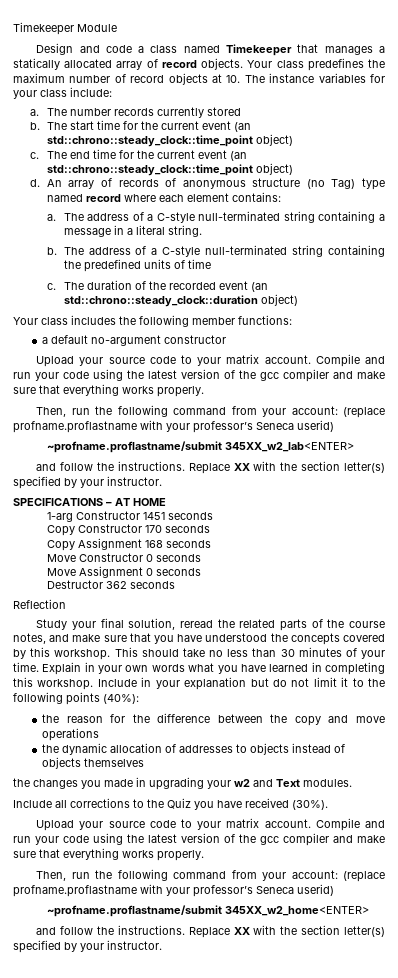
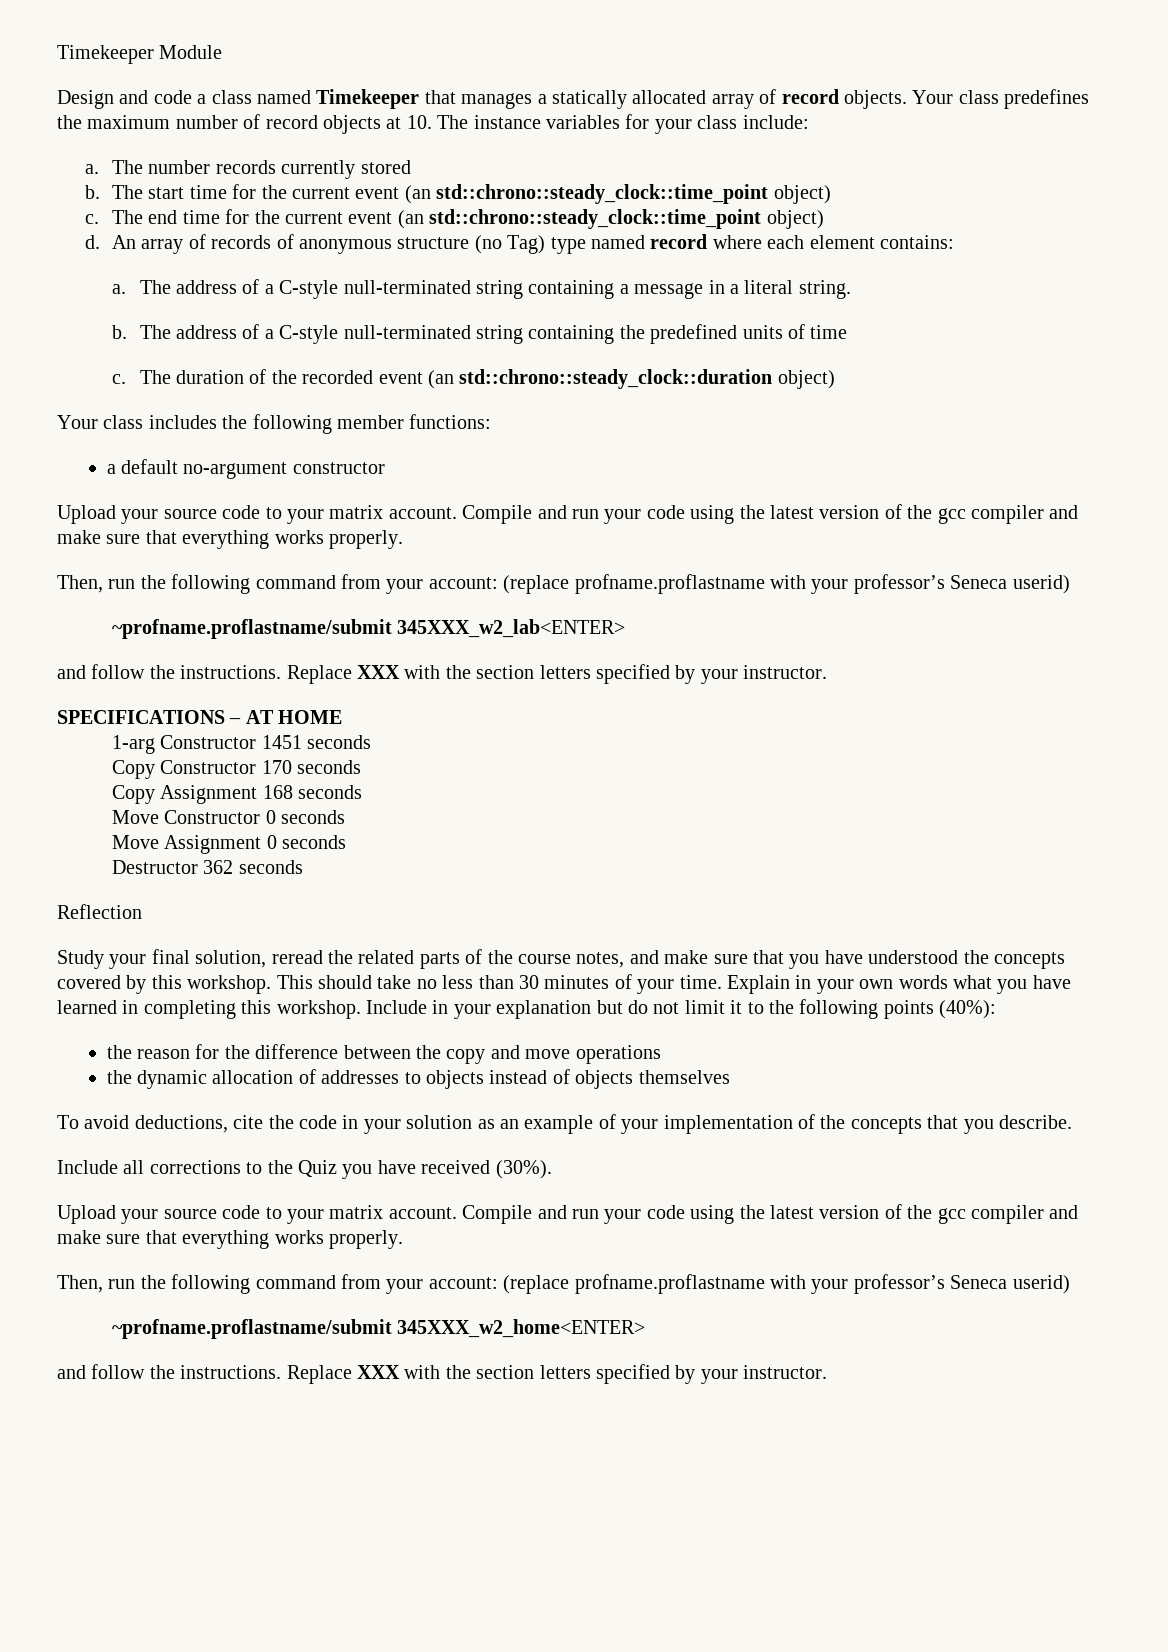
- ~profname.proflastname/submit 345XX_w2_lab<ENTER>
- and follow the instructions. Replace XX with the section letter(s) specified by your instructor.
+ ~profname.proflastname/submit 345XXX_w2_lab<ENTER>
+ and follow the instructions. Replace XXX with the section letters specified by your instructor.
- the changes you made in upgrading your w2 and Text modules.
+ To avoid deductions, cite the code in your solution as an example of your implementation of the concepts that you describe.
- ~profname.proflastname/submit 345XX_w2_home<ENTER>
- and follow the instructions. Replace XX with the section letter(s) specified by your instructor.
+ ~profname.proflastname/submit 345XXX_w2_home<ENTER>
+ and follow the instructions. Replace XXX with the section letters specified by your instructor.

